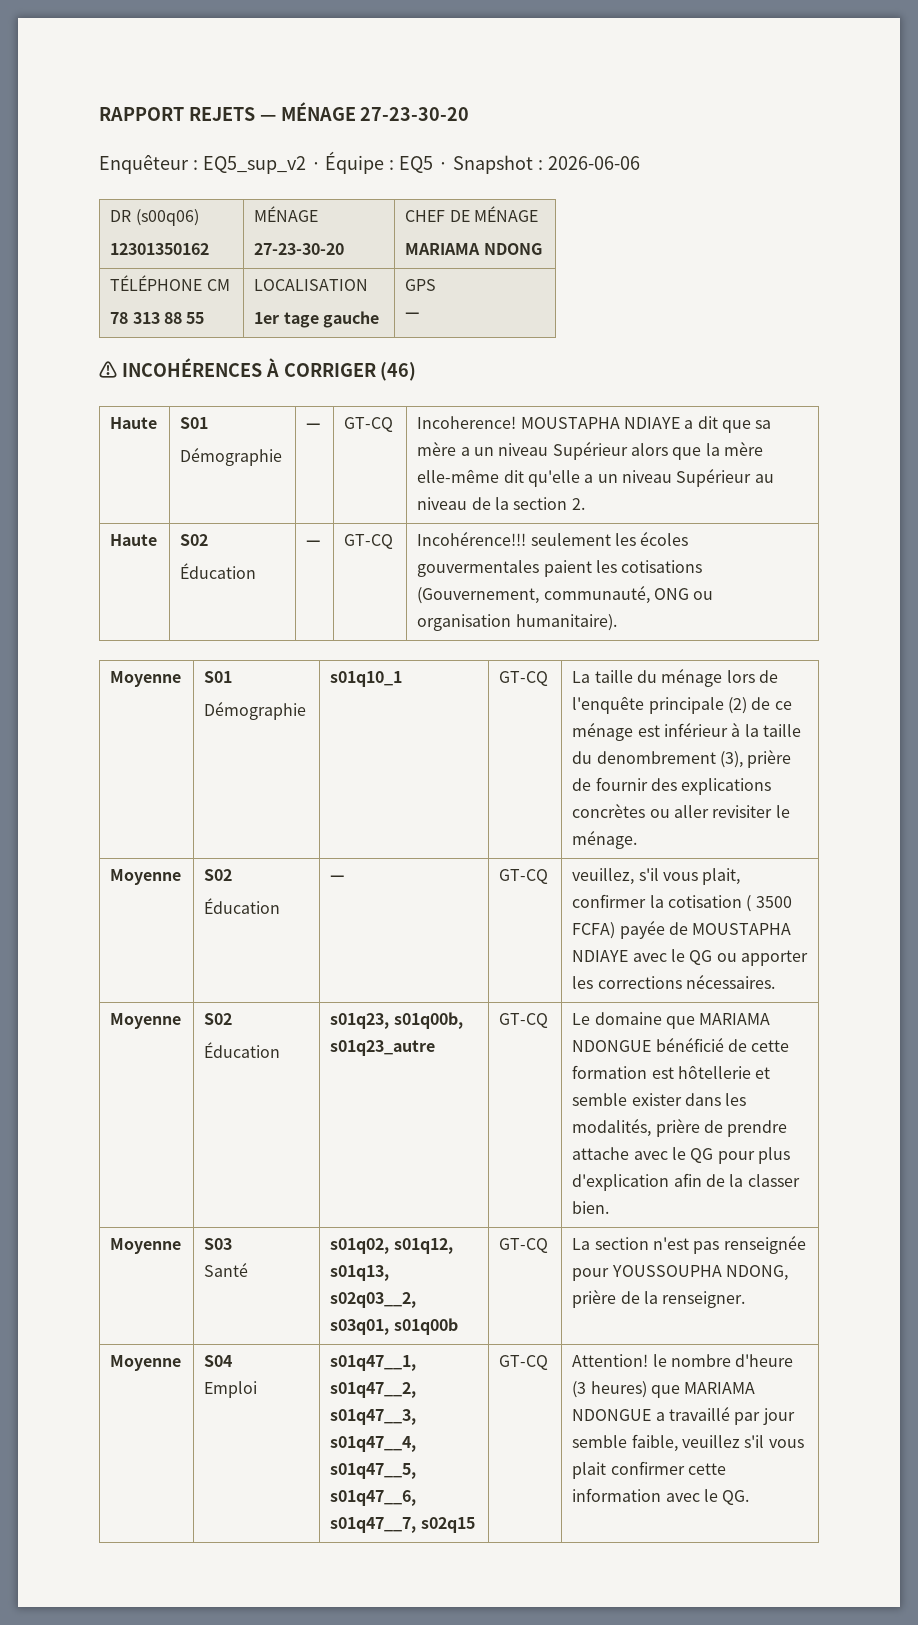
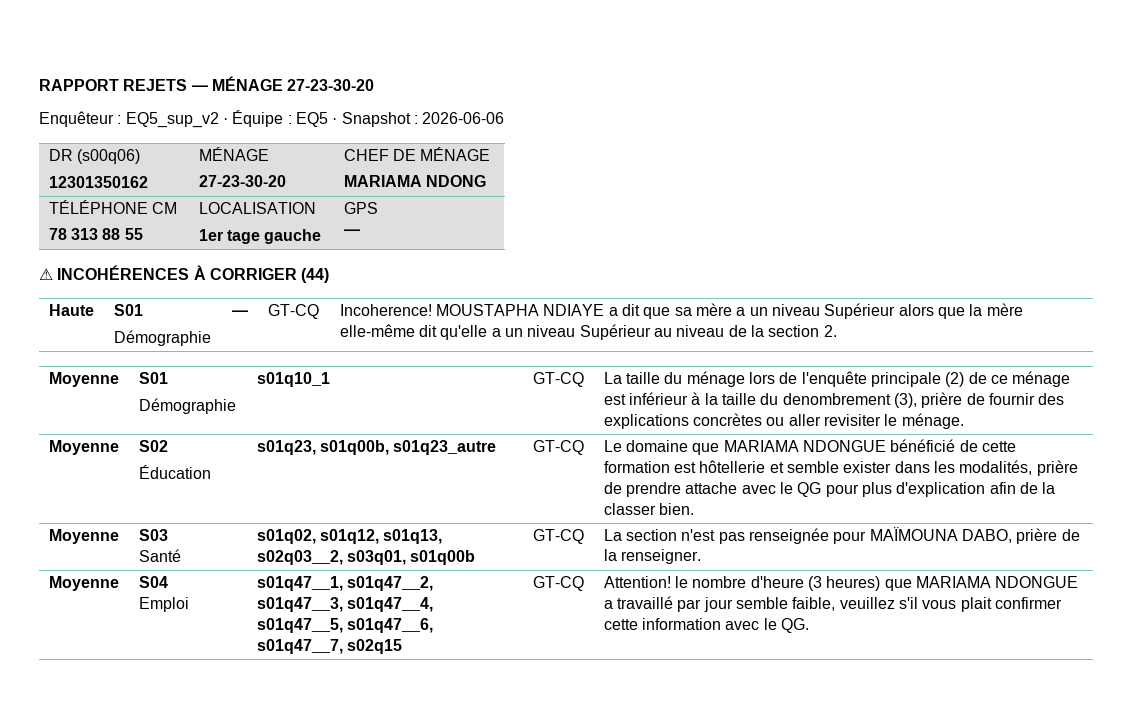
- ⚠ INCOHÉRENCES À CORRIGER (46)
+ ⚠ INCOHÉRENCES À CORRIGER (44)
- Haute | S02
- Éducation | — | GT-CQ | Incohérence!!! seulement les écoles gouvermentales paient les cotisations (Gouvernement, communauté, ONG ou organisation humanitaire).
  Moyenne | S01
  Démographie | s01q10_1 | GT-CQ | La taille du ménage lors de l'enquête principale (2) de ce ménage est inférieur à la taille du denombrement (3), prière de fournir des explications concrètes ou aller revisiter le ménage.
- Moyenne | S02
- Éducation | — | GT-CQ | veuillez, s'il vous plait, confirmer la cotisation ( 3500 FCFA) payée de MOUSTAPHA NDIAYE avec le QG ou apporter les corrections nécessaires.
  Moyenne | S03
- Santé | s01q02, s01q12, s01q13, s02q03__2, s03q01, s01q00b | GT-CQ | La section n'est pas renseignée pour YOUSSOUPHA NDONG, prière de la renseigner.
+ Santé | s01q02, s01q12, s01q13, s02q03__2, s03q01, s01q00b | GT-CQ | La section n'est pas renseignée pour MAÏMOUNA DABO, prière de la renseigner.

